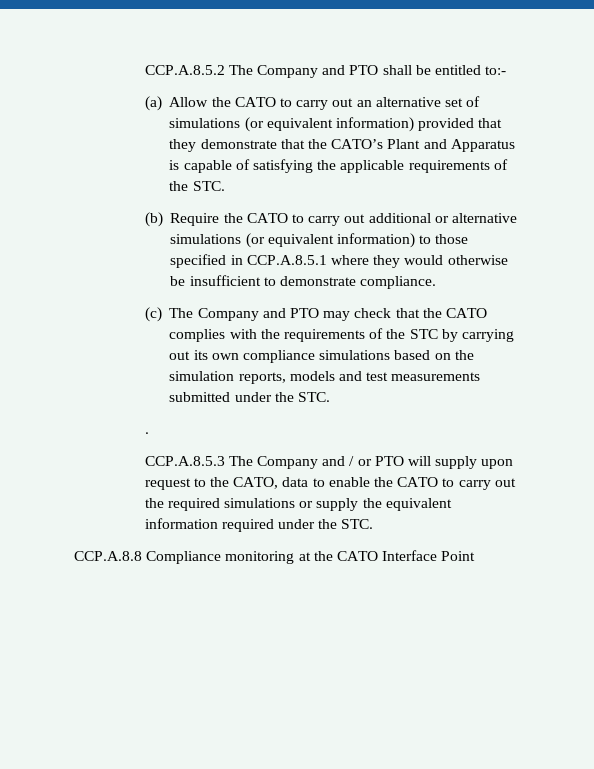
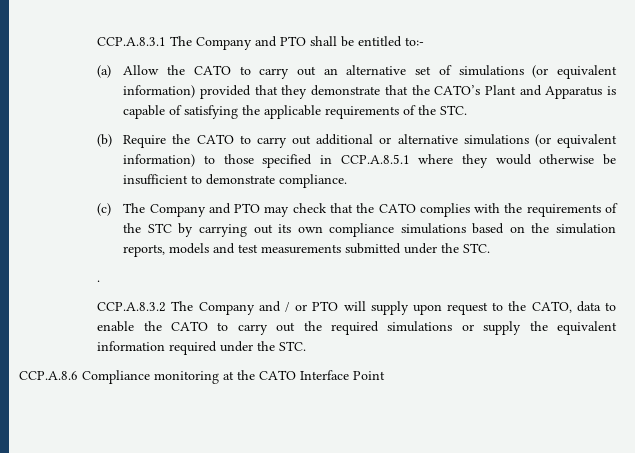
- CCP.A.8.5.2 The Company and PTO shall be entitled to:-
+ CCP.A.8.3.1 The Company and PTO shall be entitled to:-
- CCP.A.8.5.3 The Company and / or PTO will supply upon request to the CATO, data to enable the CATO to carry out the required simulations or supply the equivalent information required under the STC.
+ CCP.A.8.3.2 The Company and / or PTO will supply upon request to the CATO, data to enable the CATO to carry out the required simulations or supply the equivalent information required under the STC.
- CCP.A.8.8 Compliance monitoring at the CATO Interface Point
+ CCP.A.8.6 Compliance monitoring at the CATO Interface Point

